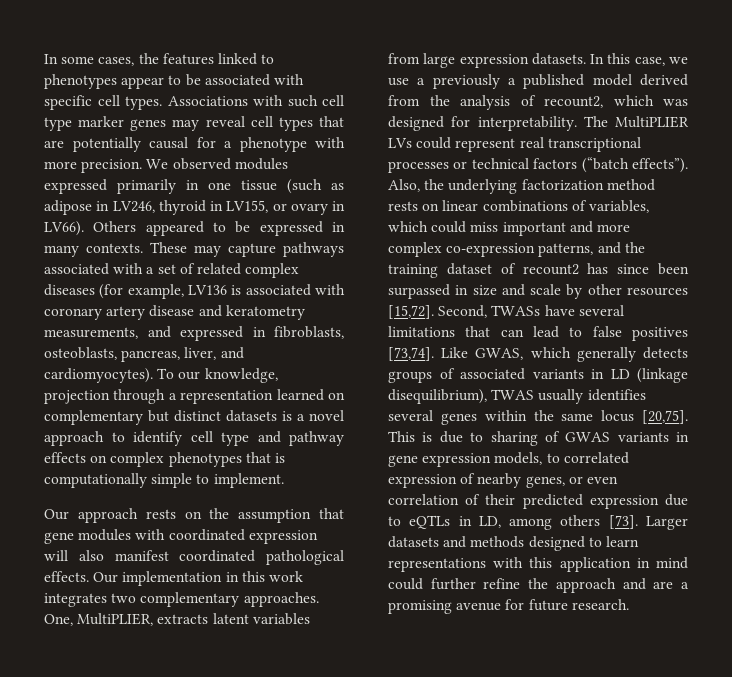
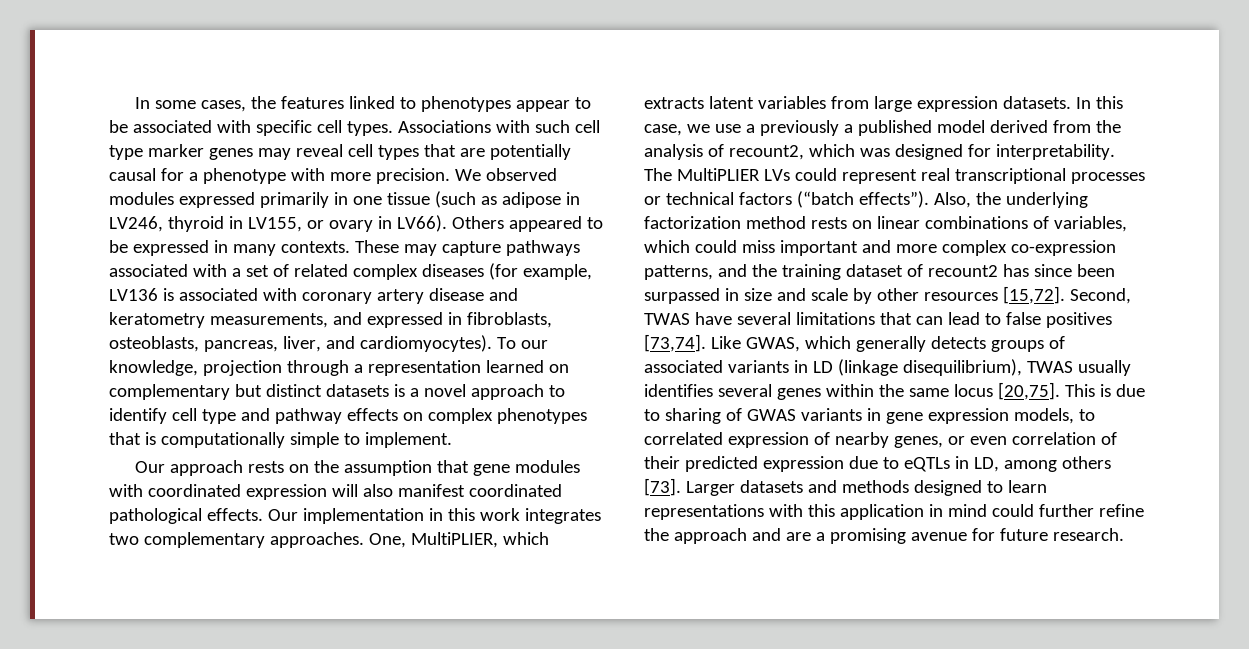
- One, MultiPLIER, extracts latent variables from large expression datasets.
+ One, MultiPLIER, which extracts latent variables from large expression datasets.
- Second, TWASs have several limitations that can lead to false positives [73,74].
+ Second, TWAS have several limitations that can lead to false positives [73,74].

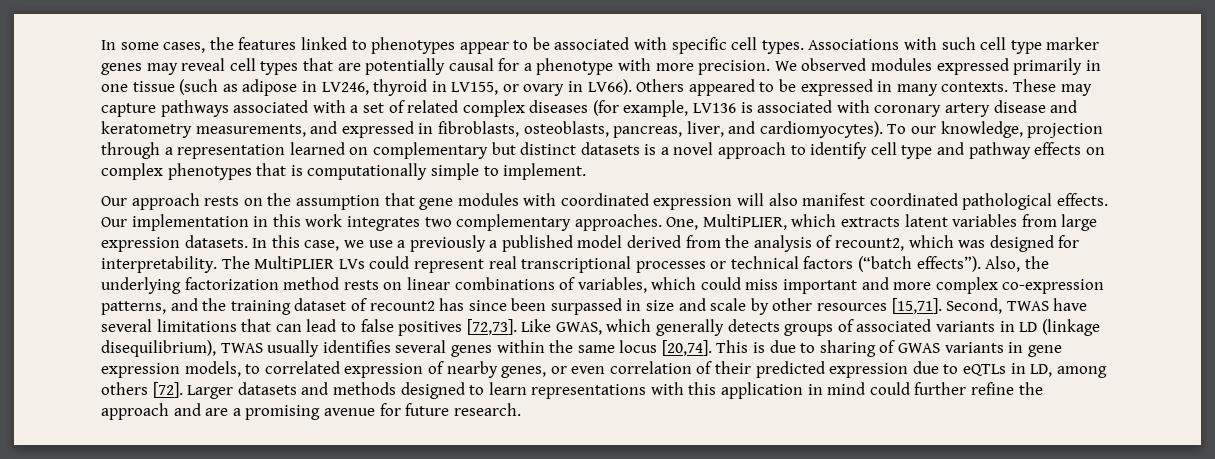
- Also, the underlying factorization method rests on linear combinations of variables, which could miss important and more complex co-expression patterns, and the training dataset of recount2 has since been surpassed in size and scale by other resources [15,72].
+ Also, the underlying factorization method rests on linear combinations of variables, which could miss important and more complex co-expression patterns, and the training dataset of recount2 has since been surpassed in size and scale by other resources [15,71].
- Second, TWAS have several limitations that can lead to false positives [73,74].
+ Second, TWAS have several limitations that can lead to false positives [72,73].
- Like GWAS, which generally detects groups of associated variants in LD (linkage disequilibrium), TWAS usually identifies several genes within the same locus [20,75].
+ Like GWAS, which generally detects groups of associated variants in LD (linkage disequilibrium), TWAS usually identifies several genes within the same locus [20,74].
- This is due to sharing of GWAS variants in gene expression models, to correlated expression of nearby genes, or even correlation of their predicted expression due to eQTLs in LD, among others [73].
+ This is due to sharing of GWAS variants in gene expression models, to correlated expression of nearby genes, or even correlation of their predicted expression due to eQTLs in LD, among others [72].

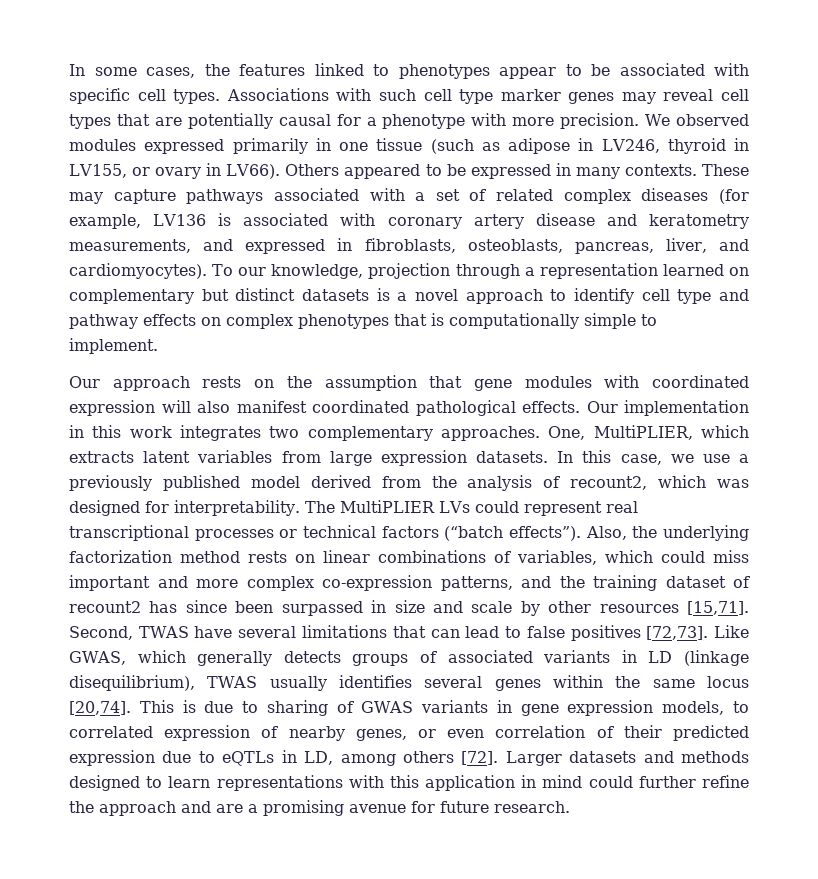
- In this case, we use a previously a published model derived from the analysis of recount2, which was designed for interpretability.
+ In this case, we use a previously published model derived from the analysis of recount2, which was designed for interpretability.

